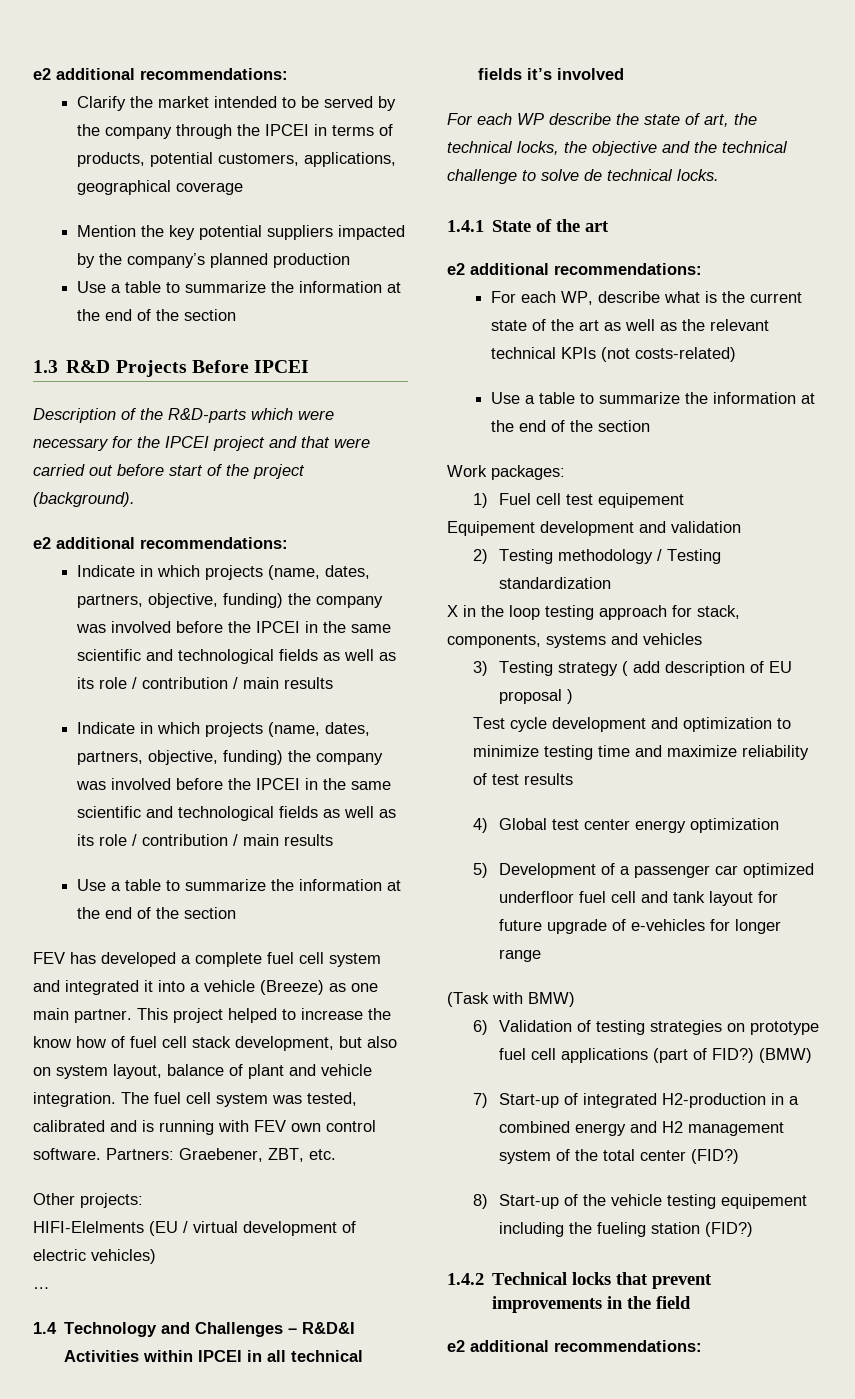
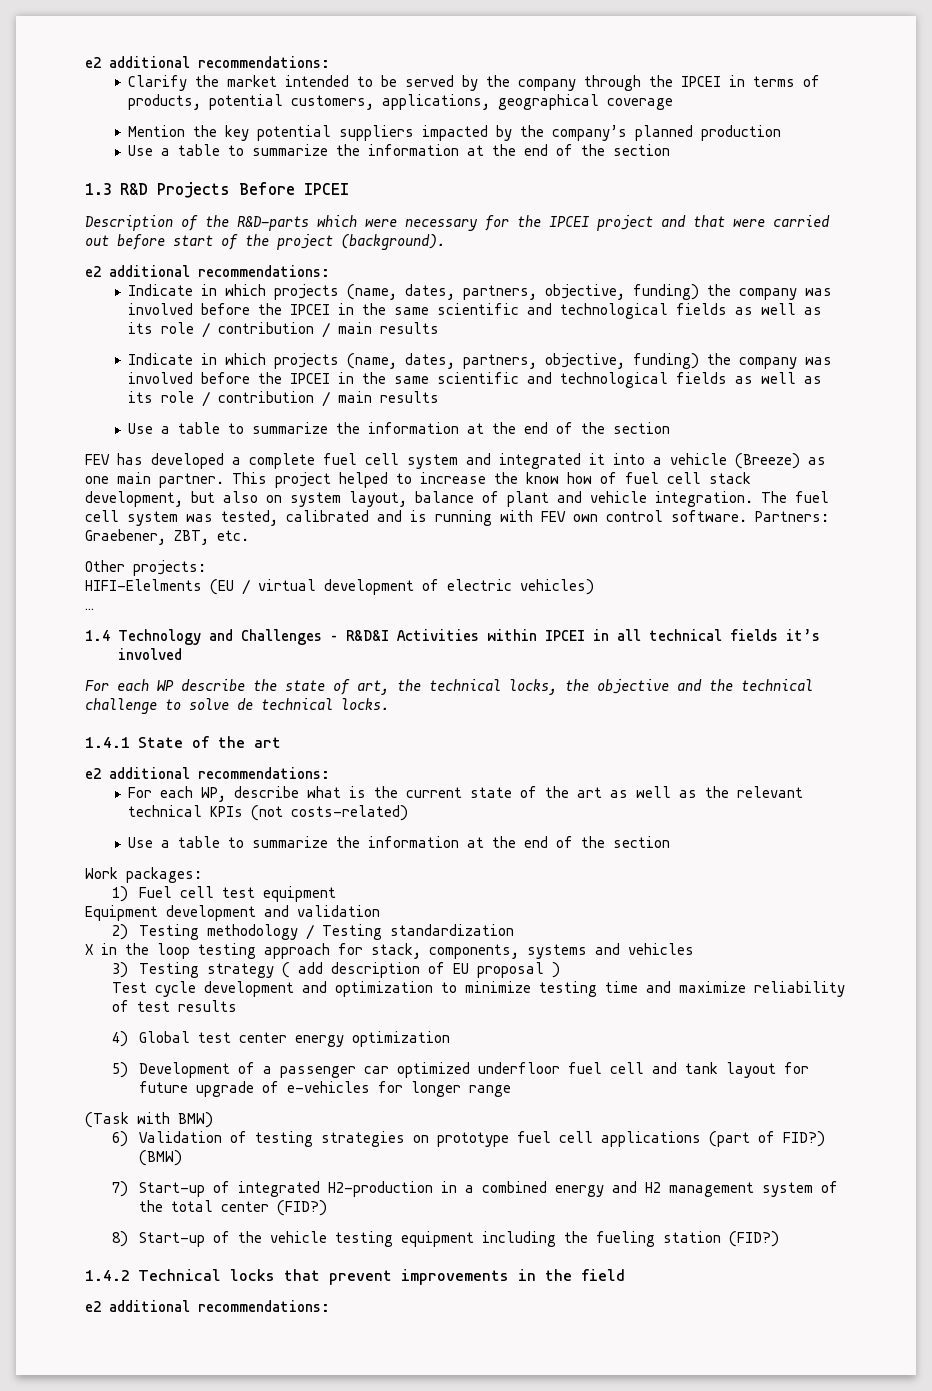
- 1) Fuel cell test equipement
- Equipement development and validation
+ 1) Fuel cell test equipment
+ Equipment development and validation
- 8) Start-up of the vehicle testing equipement including the fueling station (FID?)
+ 8) Start-up of the vehicle testing equipment including the fueling station (FID?)

